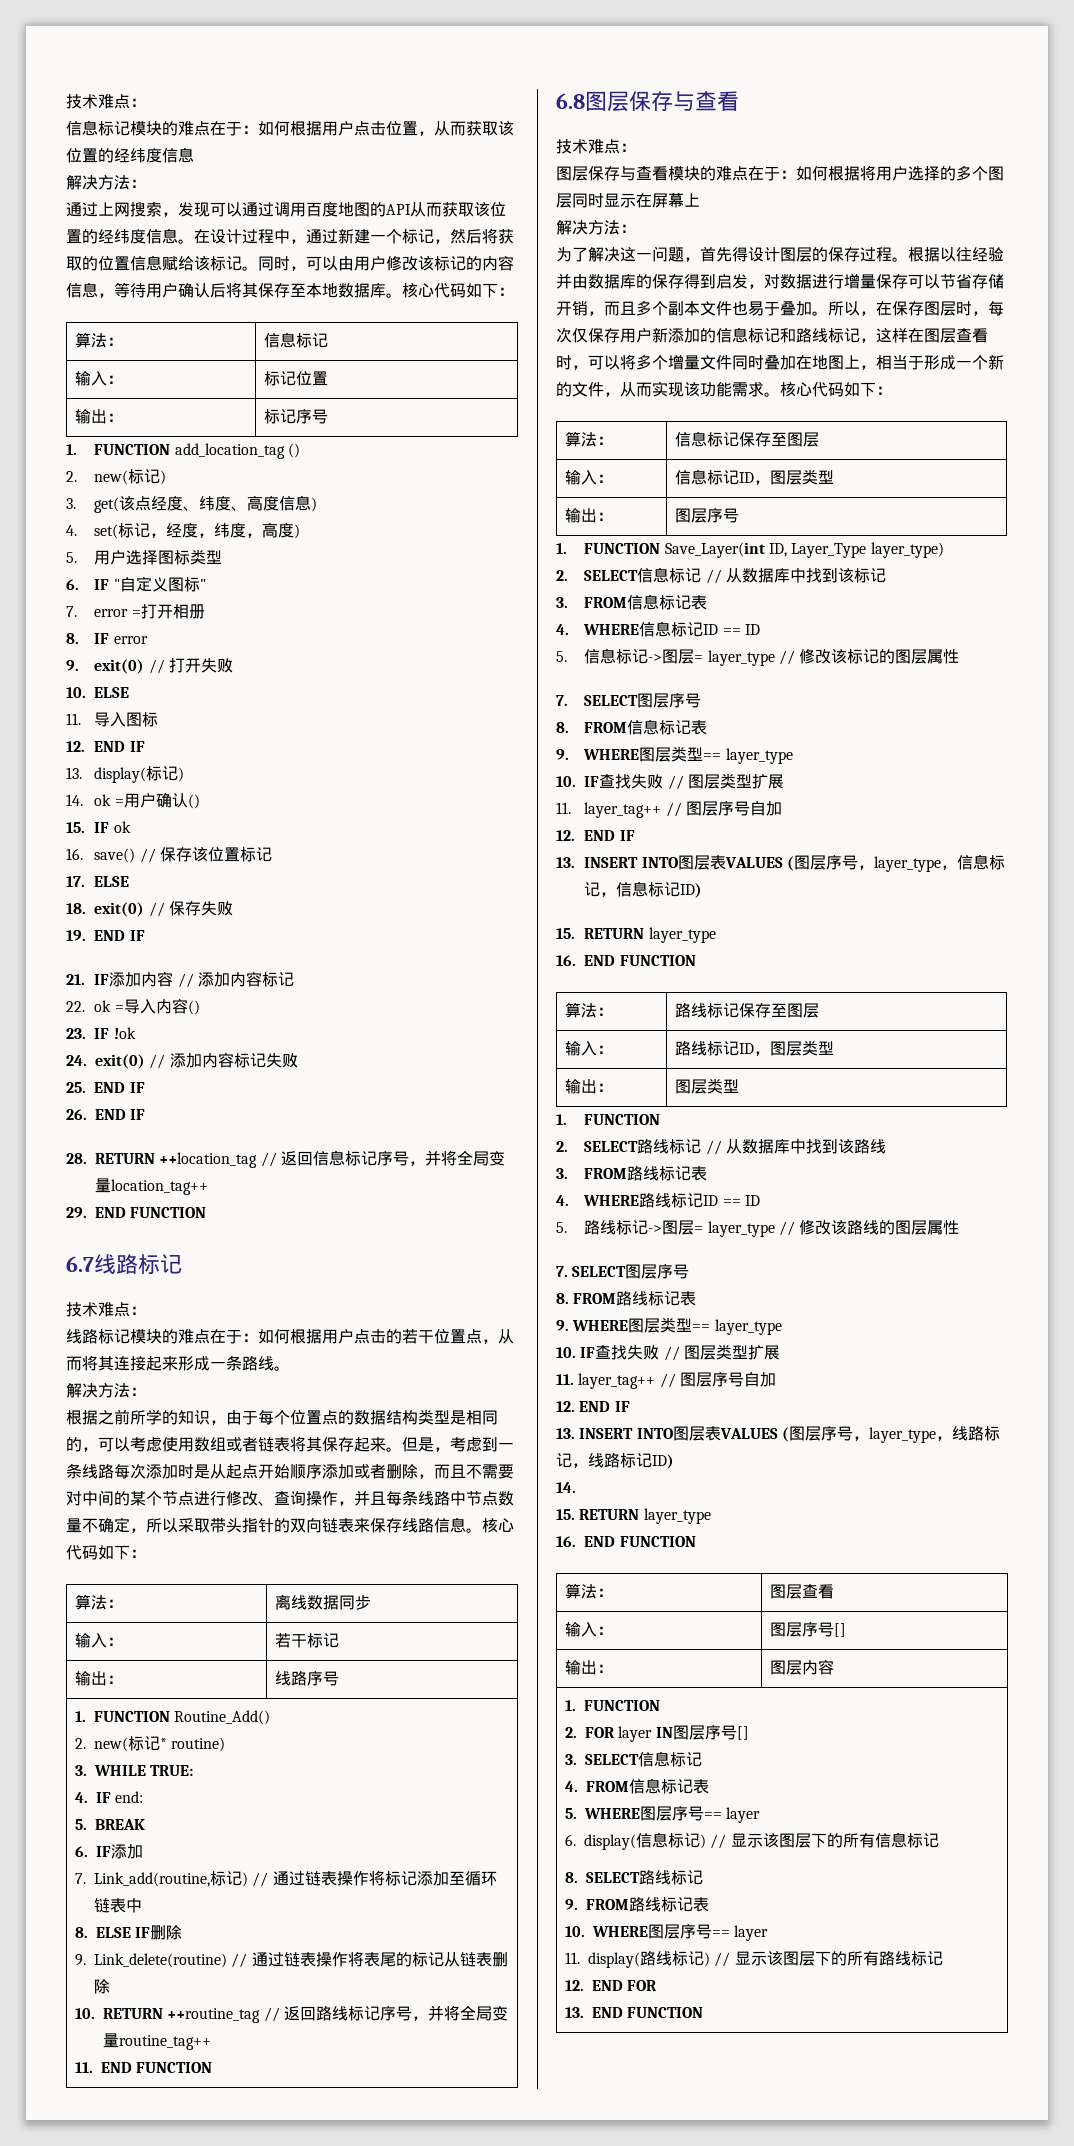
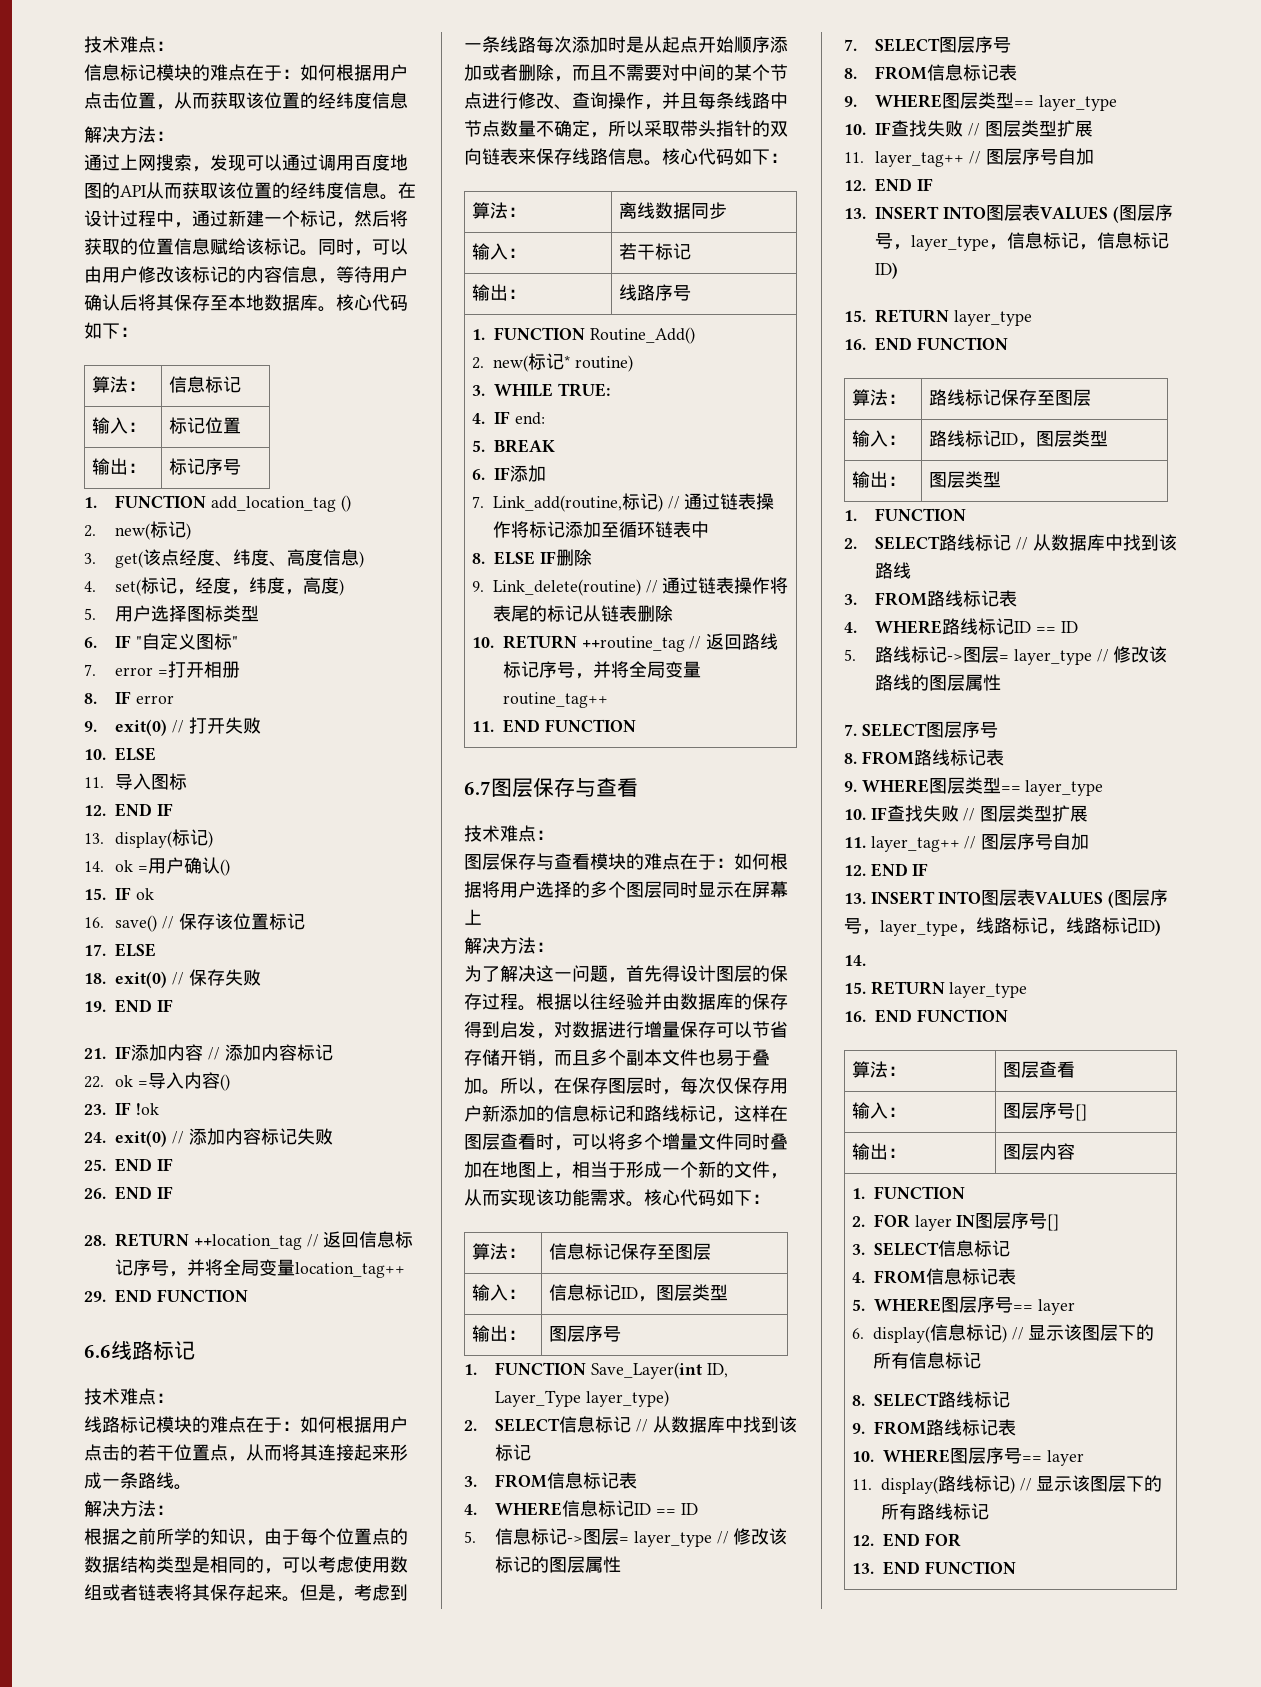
- 6.7线路标记
+ 6.6线路标记
- 6.8图层保存与查看
+ 6.7图层保存与查看

